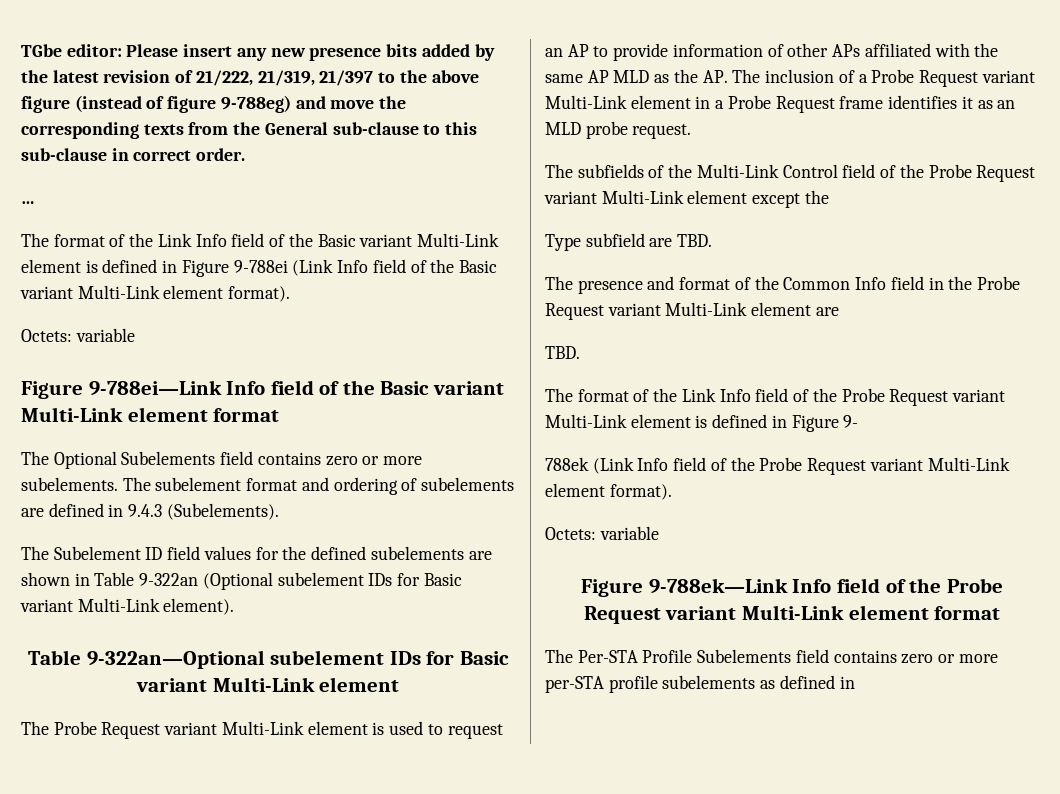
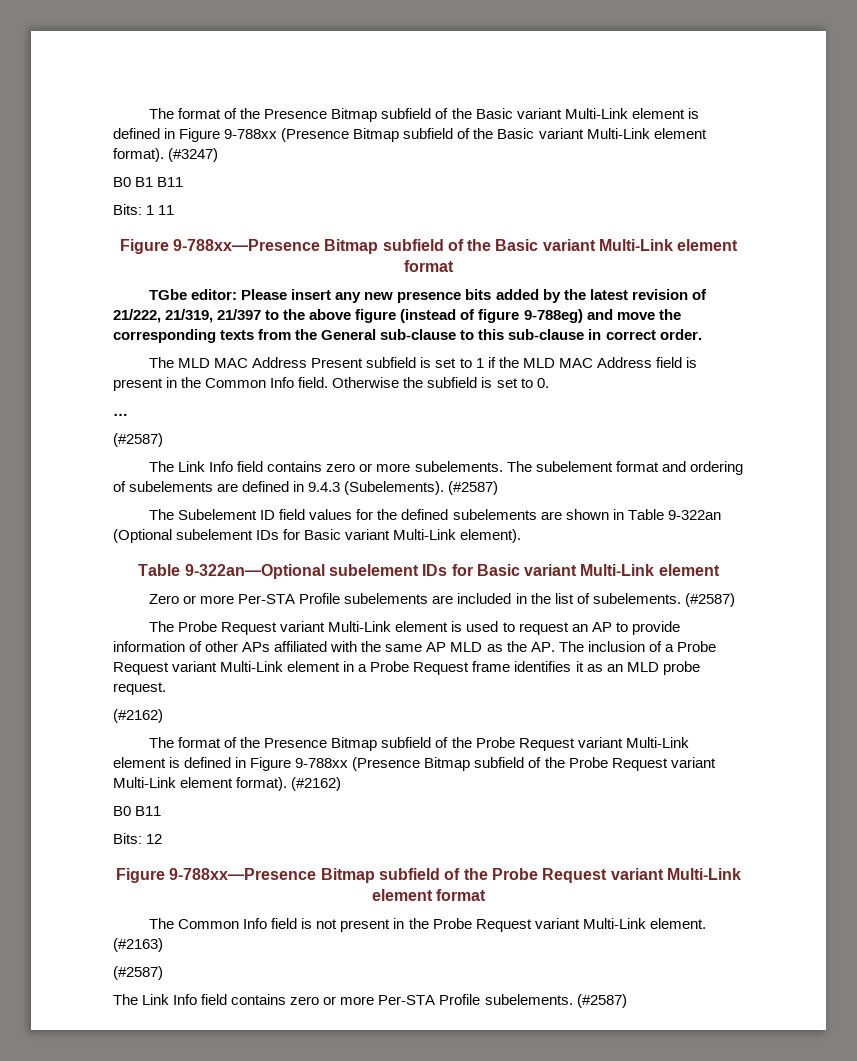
+ The format of the Presence Bitmap subfield of the Basic variant Multi-Link element is defined in Figure 9-788xx (Presence Bitmap subfield of the Basic variant Multi-Link element format). (#3247)
+ B0 B1 B11
+ Bits: 1 11
+ Figure 9-788xx—Presence Bitmap subfield of the Basic variant Multi-Link element format
+ The MLD MAC Address Present subfield is set to 1 if the MLD MAC Address field is present in the Common Info field. Otherwise the subfield is set to 0.
  …
- The format of the Link Info field of the Basic variant Multi-Link element is defined in Figure 9-788ei (Link Info field of the Basic variant Multi-Link element format).
- Octets: variable
- Figure 9-788ei—Link Info field of the Basic variant Multi-Link element format
- The Optional Subelements field contains zero or more subelements.
+ (#2587)
+ The Link Info field contains zero or more subelements.
- The subelement format and ordering of subelements are defined in 9.4.3 (Subelements).
+ The subelement format and ordering of subelements are defined in 9.4.3 (Subelements). (#2587)
+ Zero or more Per-STA Profile subelements are included in the list of subelements. (#2587)
  The Probe Request variant Multi-Link element is used to request an AP to provide information of other APs affiliated with the same AP MLD as the AP. The inclusion of a Probe Request variant Multi-Link element in a Probe Request frame identifies it as an MLD probe request.
- The subfields of the Multi-Link Control field of the Probe Request variant Multi-Link element except the
- Type subfield are TBD.
- The presence and format of the Common Info field in the Probe Request variant Multi-Link element are
- TBD.
- The format of the Link Info field of the Probe Request variant Multi-Link element is defined in Figure 9-
- 788ek (Link Info field of the Probe Request variant Multi-Link element format).
- Octets: variable
- Figure 9-788ek—Link Info field of the Probe Request variant Multi-Link element format
+ (#2162)
+ The format of the Presence Bitmap subfield of the Probe Request variant Multi-Link element is defined in Figure 9-788xx (Presence Bitmap subfield of the Probe Request variant Multi-Link element format). (#2162)
+ B0 B11
+ Bits: 12
+ Figure 9-788xx—Presence Bitmap subfield of the Probe Request variant Multi-Link element format
- The Per-STA Profile Subelements field contains zero or more per-STA profile subelements as defined in
+ The Common Info field is not present in the Probe Request variant Multi-Link element. (#2163)
+ (#2587)
+ The Link Info field contains zero or more Per-STA Profile subelements. (#2587)

